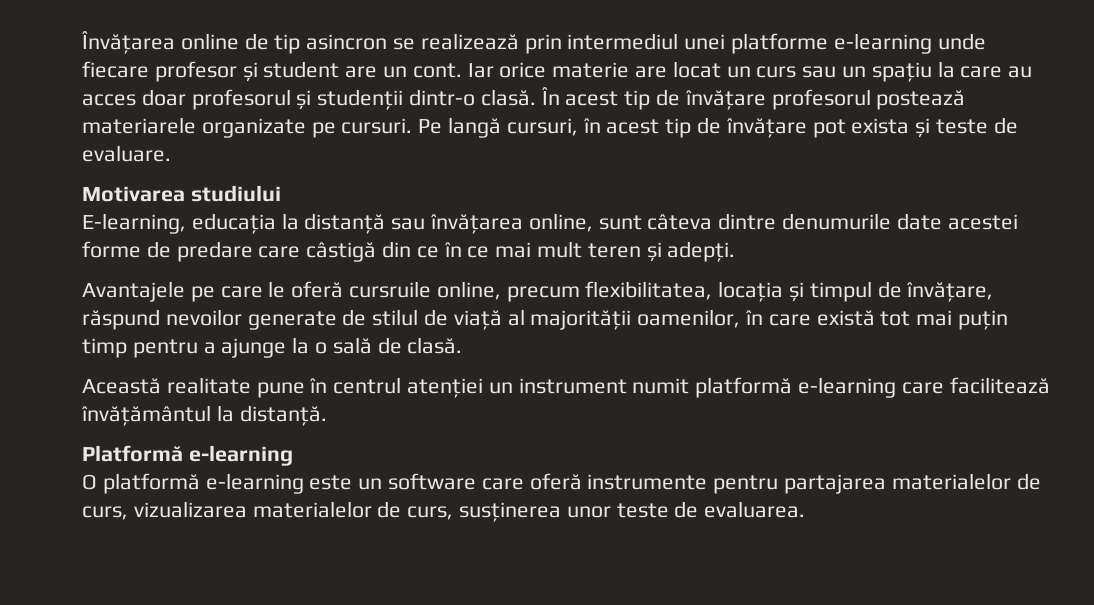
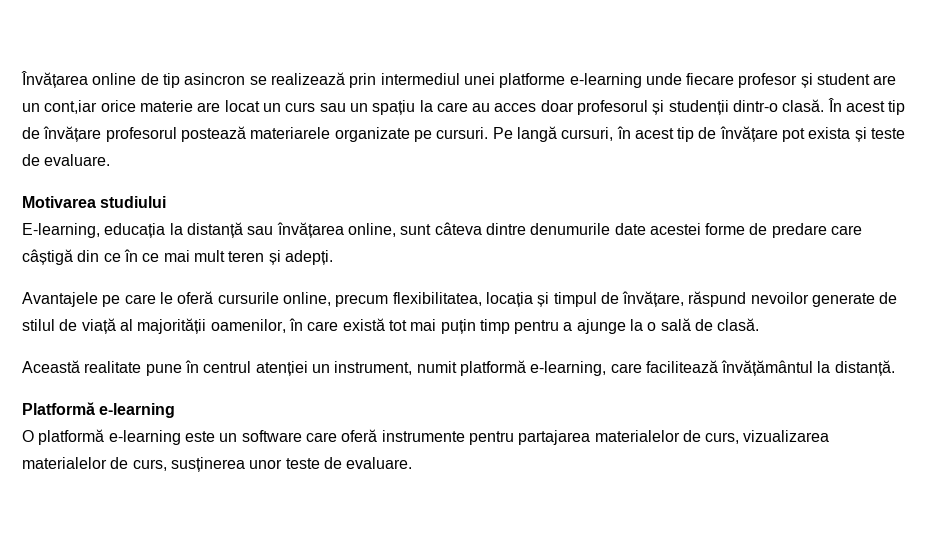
- Învățarea online de tip asincron se realizează prin intermediul unei platforme e-learning unde fiecare profesor și student are un cont. Iar orice materie are locat un curs sau un spațiu la care au acces doar profesorul și studenții dintr-o clasă.
+ Învățarea online de tip asincron se realizează prin intermediul unei platforme e-learning unde fiecare profesor și student are un cont,iar orice materie are locat un curs sau un spațiu la care au acces doar profesorul și studenții dintr-o clasă.
- E-learning, educația la distanță sau învățarea online, sunt câteva dintre denumurile date acestei forme de predare care câstigă din ce în ce mai mult teren și adepți.
+ E-learning, educația la distanță sau învățarea online, sunt câteva dintre denumurile date acestei forme de predare care câștigă din ce în ce mai mult teren și adepți.
- Avantajele pe care le oferă cursruile online, precum flexibilitatea, locația și timpul de învățare, răspund nevoilor generate de stilul de viață al majorității oamenilor, în care există tot mai puțin timp pentru a ajunge la o sală de clasă.
+ Avantajele pe care le oferă cursurile online, precum flexibilitatea, locația și timpul de învățare, răspund nevoilor generate de stilul de viață al majorității oamenilor, în care există tot mai puțin timp pentru a ajunge la o sală de clasă.
- Această realitate pune în centrul atenției un instrument numit platformă e-learning care facilitează învățământul la distanță.
+ Această realitate pune în centrul atenției un instrument, numit platformă e-learning, care facilitează învățământul la distanță.
- O platformă e-learning este un software care oferă instrumente pentru partajarea materialelor de curs, vizualizarea materialelor de curs, susținerea unor teste de evaluarea.
+ O platformă e-learning este un software care oferă instrumente pentru partajarea materialelor de curs, vizualizarea materialelor de curs, susținerea unor teste de evaluare.

